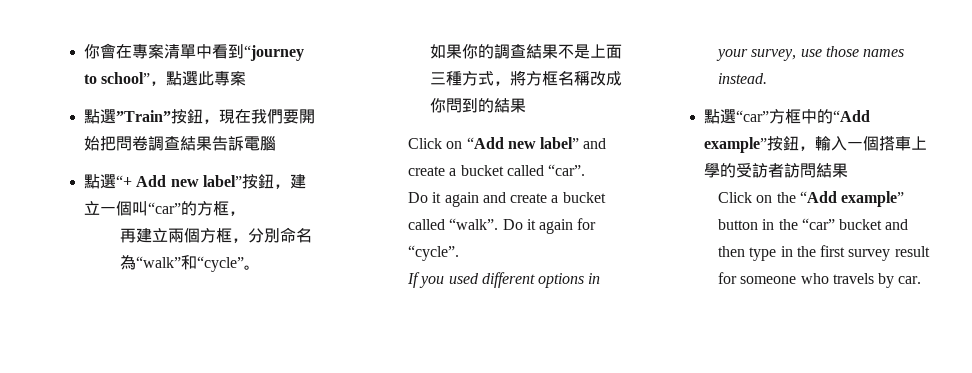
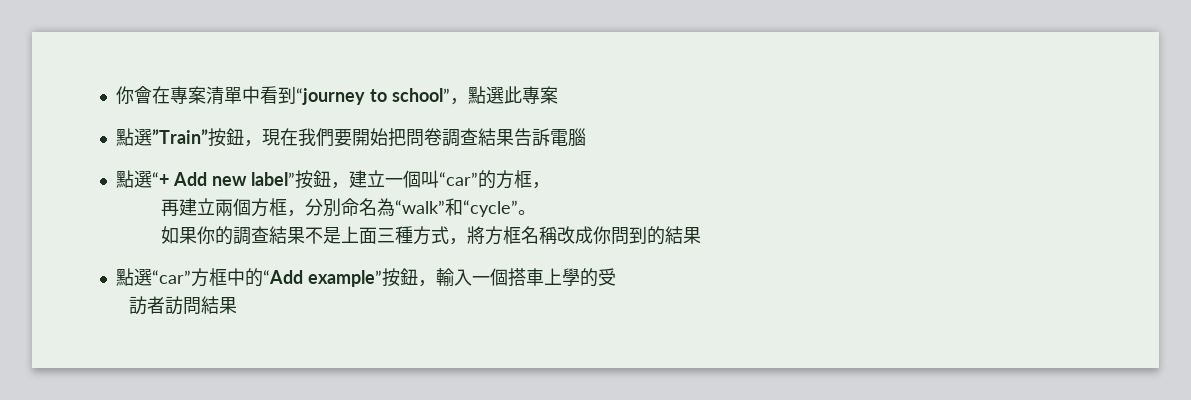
- Click on “Add new label” and create a bucket called “car”.
- Do it again and create a bucket called “walk”. Do it again for “cycle”.
- If you used different options in your survey, use those names instead.
- 點選“car”方框中的“Add example”按鈕，輸入一個搭車上學的受訪者訪問結果
+ 點選“car”方框中的“Add example”按鈕，輸入一個搭車上學的受
+ 訪者訪問結果
- Click on the “Add example” button in the “car” bucket and then type in the first survey result for someone who travels by car.

